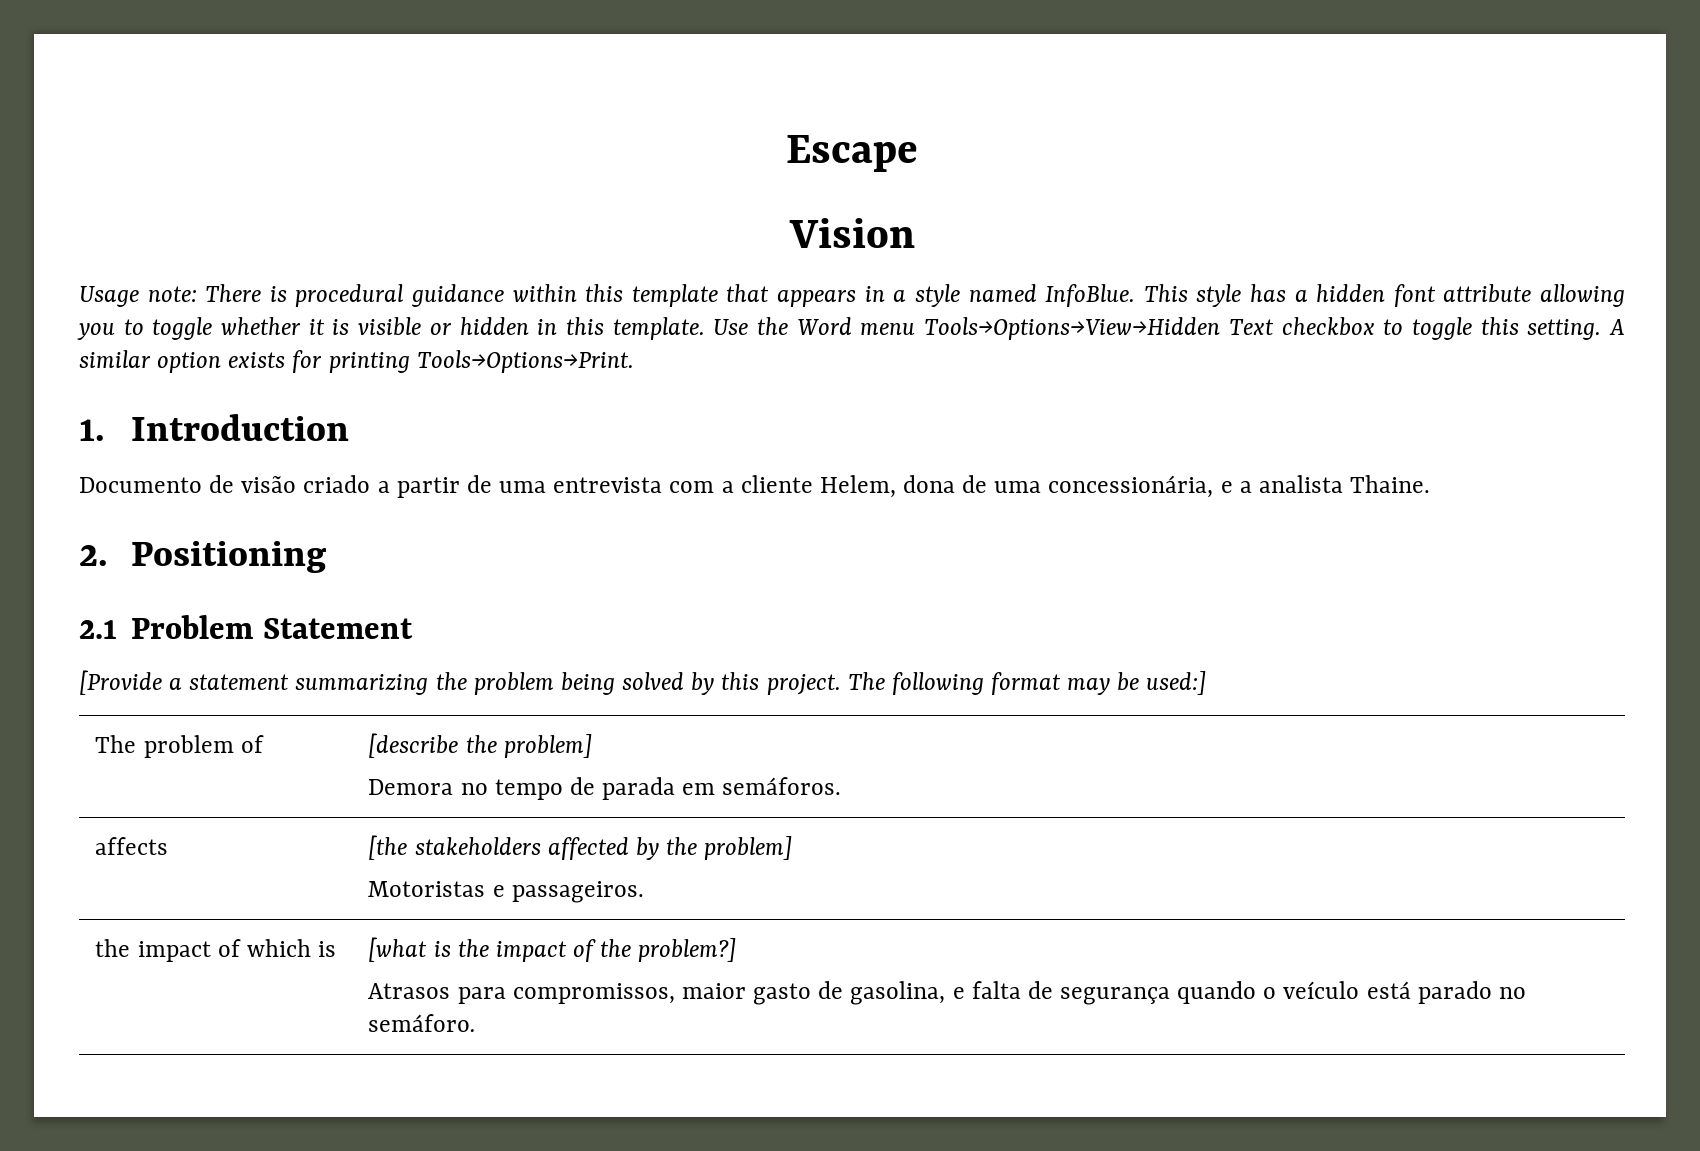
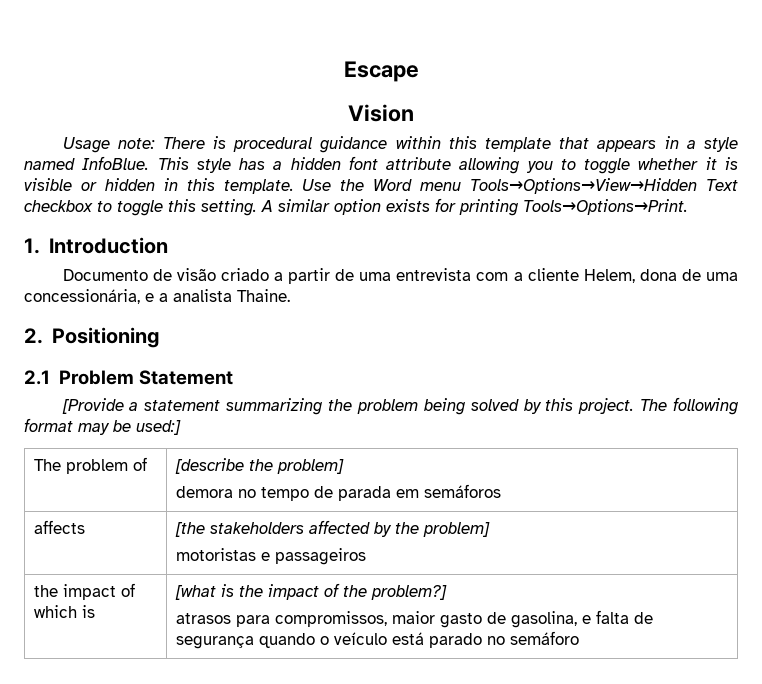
  The problem of | [describe the problem]
- Demora no tempo de parada em semáforos.
+ demora no tempo de parada em semáforos
  affects | [the stakeholders affected by the problem]
- Motoristas e passageiros.
+ motoristas e passageiros
  the impact of which is | [what is the impact of the problem?]
- Atrasos para compromissos, maior gasto de gasolina, e falta de segurança quando o veículo está parado no semáforo.
+ atrasos para compromissos, maior gasto de gasolina, e falta de segurança quando o veículo está parado no semáforo

